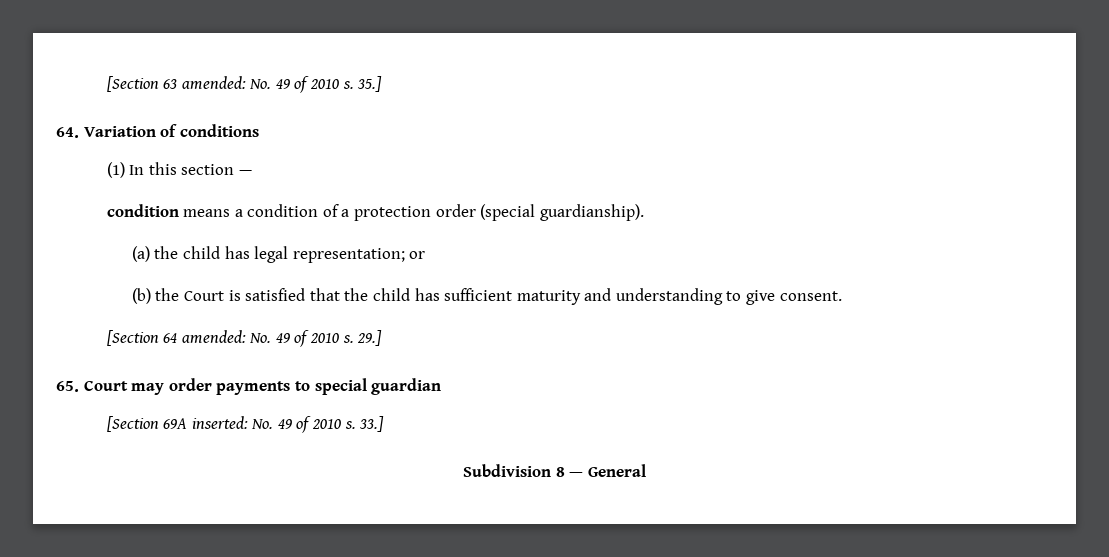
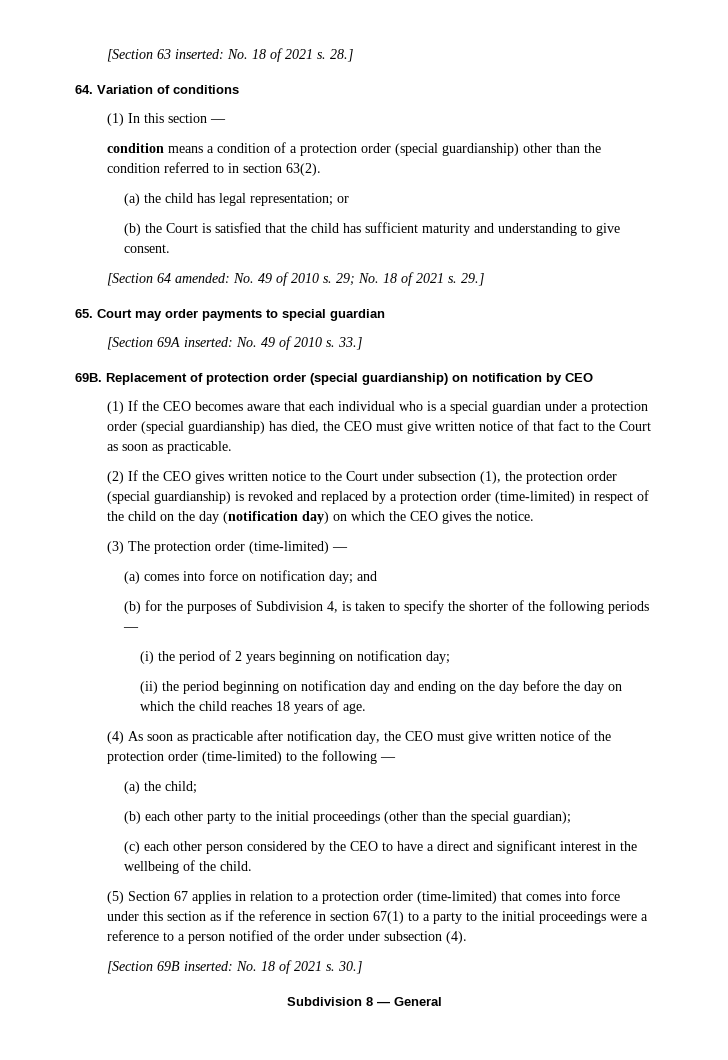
- [Section 63 amended: No. 49 of 2010 s. 35.]
+ [Section 63 inserted: No. 18 of 2021 s. 28.]
- condition means a condition of a protection order (special guardianship).
+ condition means a condition of a protection order (special guardianship) other than the condition referred to in section 63(2).
+ 29; No. 18 of 2021 s.
+ 69B. Replacement of protection order (special guardianship) on notification by CEO
+ (1) If the CEO becomes aware that each individual who is a special guardian under a protection order (special guardianship) has died, the CEO must give written notice of that fact to the Court as soon as practicable.
+ (2) If the CEO gives written notice to the Court under subsection (1), the protection order (special guardianship) is revoked and replaced by a protection order (time-limited) in respect of the child on the day (notification day) on which the CEO gives the notice.
+ (3) The protection order (time-limited) —
+ (a) comes into force on notification day; and
+ (b) for the purposes of Subdivision 4, is taken to specify the shorter of the following periods —
+ (i) the period of 2 years beginning on notification day;
+ (ii) the period beginning on notification day and ending on the day before the day on which the child reaches 18 years of age.
+ (4) As soon as practicable after notification day, the CEO must give written notice of the protection order (time-limited) to the following —
+ (a) the child;
+ (b) each other party to the initial proceedings (other than the special guardian);
+ (c) each other person considered by the CEO to have a direct and significant interest in the wellbeing of the child.
+ (5) Section 67 applies in relation to a protection order (time-limited) that comes into force under this section as if the reference in section 67(1) to a party to the initial proceedings were a reference to a person notified of the order under subsection (4).
+ [Section 69B inserted: No. 18 of 2021 s. 30.]

